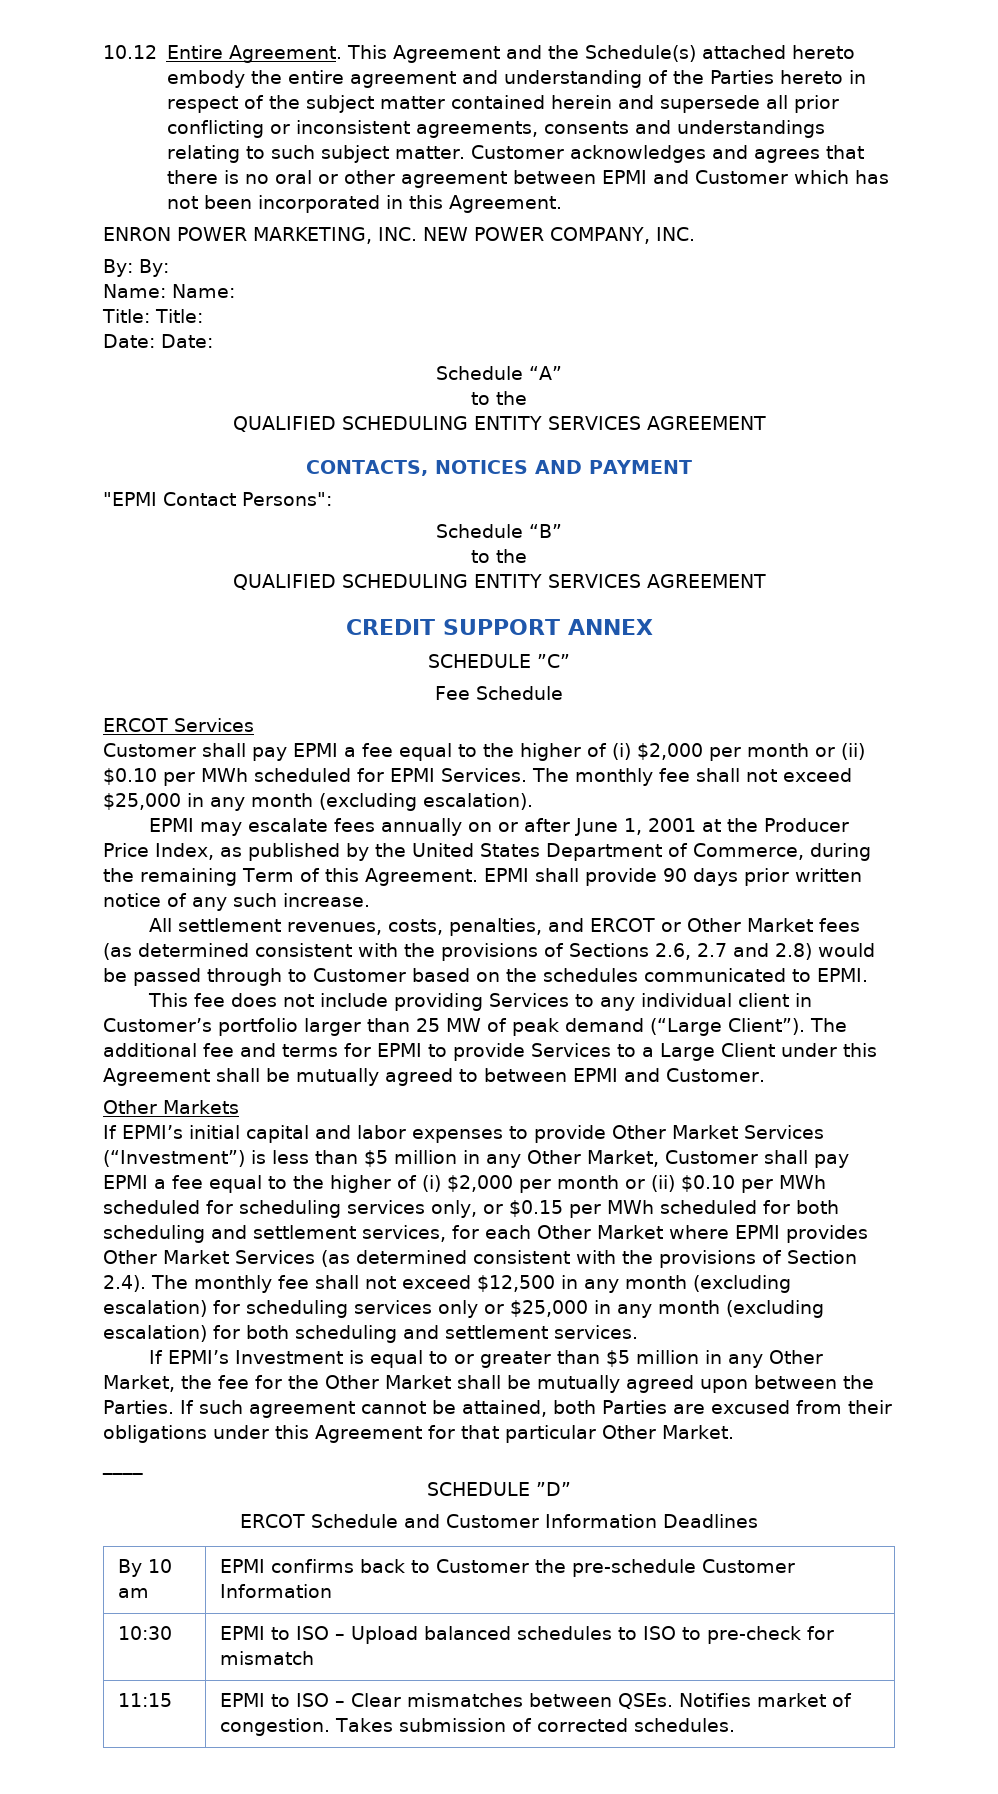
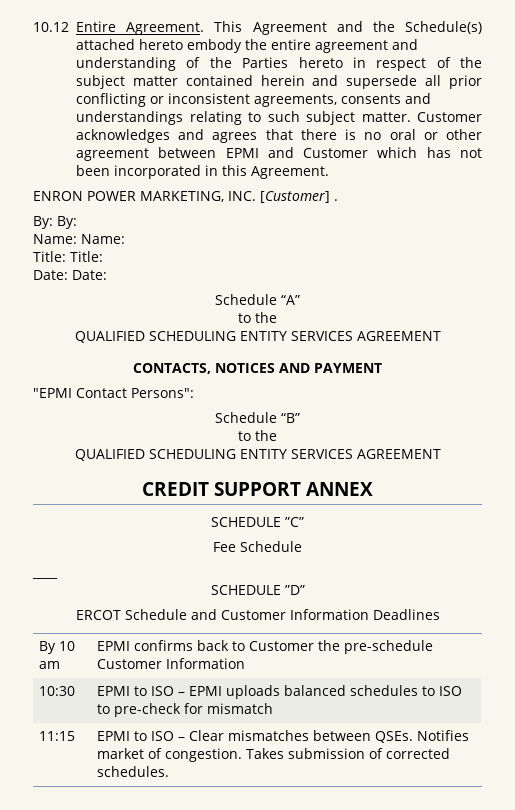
- ENRON POWER MARKETING, INC. NEW POWER COMPANY, INC.
+ ENRON POWER MARKETING, INC. [Customer] .
- ERCOT Services
- Customer shall pay EPMI a fee equal to the higher of (i) $2,000 per month or (ii) $0.10 per MWh scheduled for EPMI Services. The monthly fee shall not exceed $25,000 in any month (excluding escalation).
- EPMI may escalate fees annually on or after June 1, 2001 at the Producer Price Index, as published by the United States Department of Commerce, during the remaining Term of this Agreement. EPMI shall provide 90 days prior written notice of any such increase.
- All settlement revenues, costs, penalties, and ERCOT or Other Market fees (as determined consistent with the provisions of Sections 2.6, 2.7 and 2.8) would be passed through to Customer based on the schedules communicated to EPMI.
- This fee does not include providing Services to any individual client in Customer’s portfolio larger than 25 MW of peak demand (“Large Client”). The additional fee and terms for EPMI to provide Services to a Large Client under this Agreement shall be mutually agreed to between EPMI and Customer.
- Other Markets
- If EPMI’s initial capital and labor expenses to provide Other Market Services (“Investment”) is less than $5 million in any Other Market, Customer shall pay EPMI a fee equal to the higher of (i) $2,000 per month or (ii) $0.10 per MWh scheduled for scheduling services only, or $0.15 per MWh scheduled for both scheduling and settlement services, for each Other Market where EPMI provides Other Market Services (as determined consistent with the provisions of Section 2.4). The monthly fee shall not exceed $12,500 in any month (excluding escalation) for scheduling services only or $25,000 in any month (excluding escalation) for both scheduling and settlement services.
- If EPMI’s Investment is equal to or greater than $5 million in any Other Market, the fee for the Other Market shall be mutually agreed upon between the Parties. If such agreement cannot be attained, both Parties are excused from their obligations under this Agreement for that particular Other Market.
- 10:30 | EPMI to ISO – Upload balanced schedules to ISO to pre-check for mismatch
+ 10:30 | EPMI to ISO – EPMI uploads balanced schedules to ISO to pre-check for mismatch

